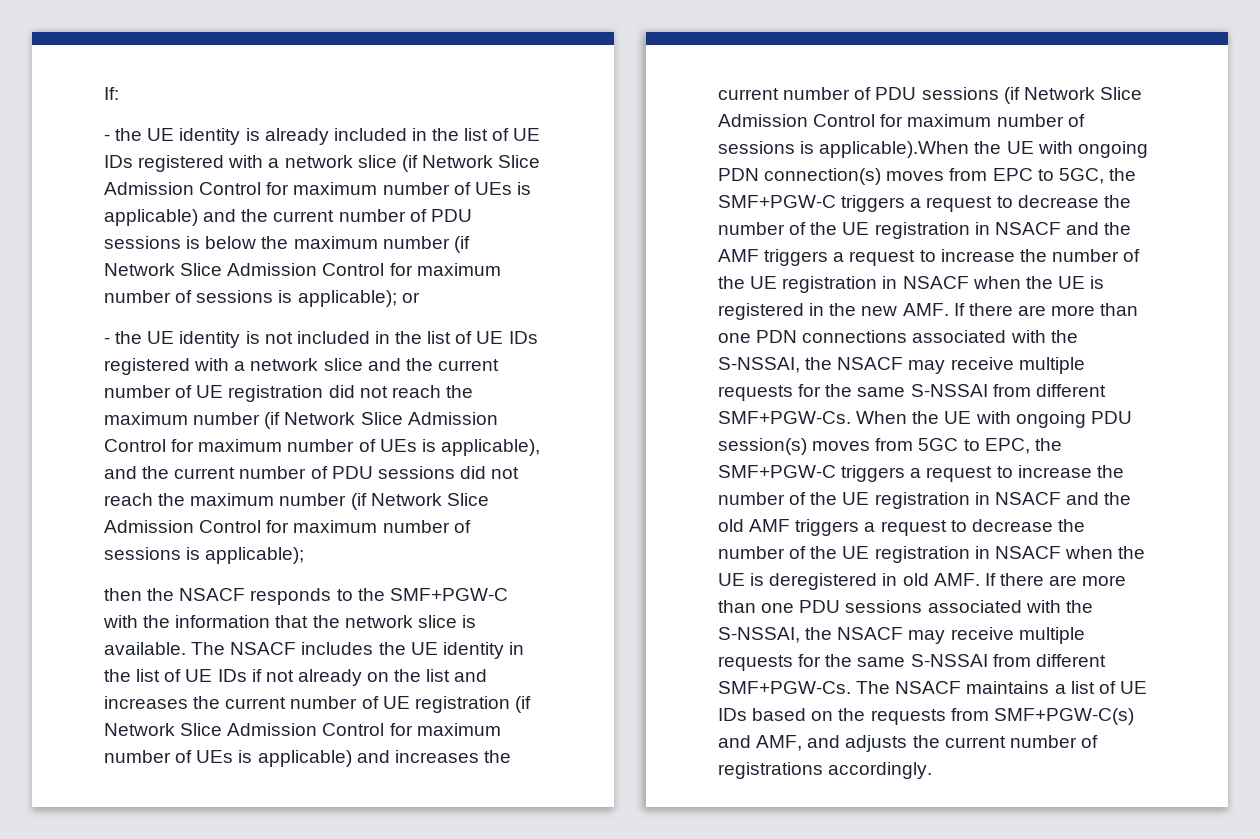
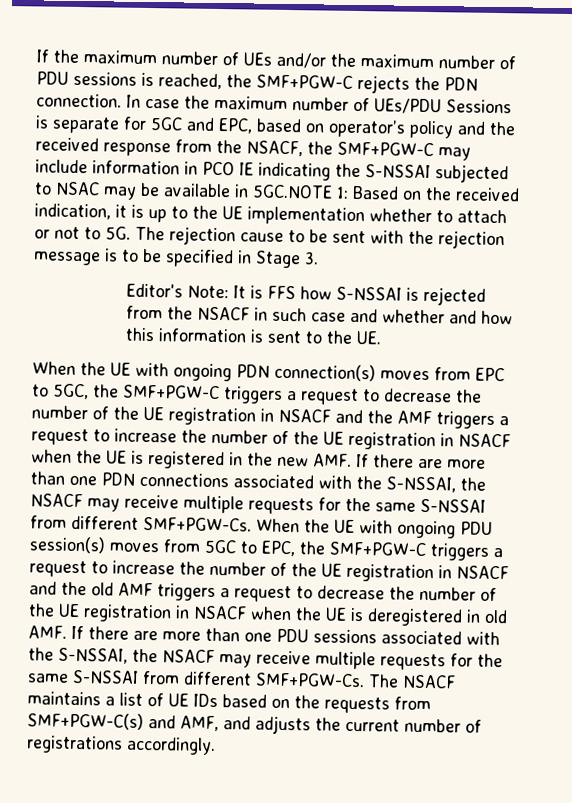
- If:
- - the UE identity is already included in the list of UE IDs registered with a network slice (if Network Slice Admission Control for maximum number of UEs is applicable) and the current number of PDU sessions is below the maximum number (if Network Slice Admission Control for maximum number of sessions is applicable); or
- - the UE identity is not included in the list of UE IDs registered with a network slice and the current number of UE registration did not reach the maximum number (if Network Slice Admission Control for maximum number of UEs is applicable), and the current number of PDU sessions did not reach the maximum number (if Network Slice Admission Control for maximum number of sessions is applicable);
- then the NSACF responds to the SMF+PGW-C with the information that the network slice is available. The NSACF includes the UE identity in the list of UE IDs if not already on the list and increases the current number of UE registration (if Network Slice Admission Control for maximum number of UEs is applicable) and increases the current number of PDU sessions (if Network Slice Admission Control for maximum number of sessions is applicable).When the UE with ongoing PDN connection(s) moves from EPC to 5GC, the SMF+PGW-C triggers a request to decrease the number of the UE registration in NSACF and the AMF triggers a request to increase the number of the UE registration in NSACF when the UE is registered in the new AMF. If there are more than one PDN connections associated with the S-NSSAI, the NSACF may receive multiple requests for the same S-NSSAI from different SMF+PGW-Cs.
+ If the maximum number of UEs and/or the maximum number of PDU sessions is reached, the SMF+PGW-C rejects the PDN connection. In case the maximum number of UEs/PDU Sessions is separate for 5GC and EPC, based on operator’s policy and the received response from the NSACF, the SMF+PGW-C may include information in PCO IE indicating the S-NSSAI subjected to NSAC may be available in 5GC.NOTE 1: Based on the received indication, it is up to the UE implementation whether to attach or not to 5G. The rejection cause to be sent with the rejection message is to be specified in Stage 3.
+ Editor's Note: It is FFS how S-NSSAI is rejected from the NSACF in such case and whether and how this information is sent to the UE.
+ When the UE with ongoing PDN connection(s) moves from EPC to 5GC, the SMF+PGW-C triggers a request to decrease the number of the UE registration in NSACF and the AMF triggers a request to increase the number of the UE registration in NSACF when the UE is registered in the new AMF. If there are more than one PDN connections associated with the S-NSSAI, the NSACF may receive multiple requests for the same S-NSSAI from different SMF+PGW-Cs.

